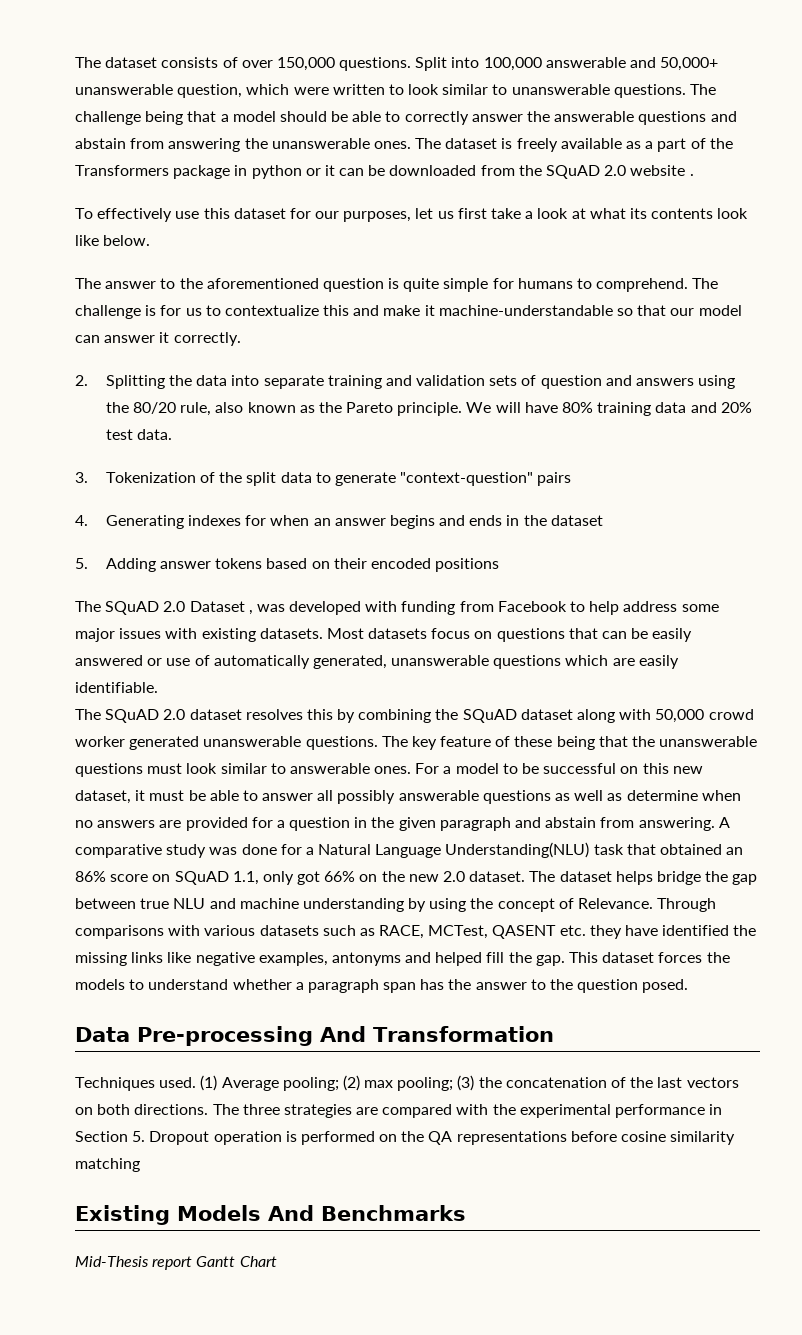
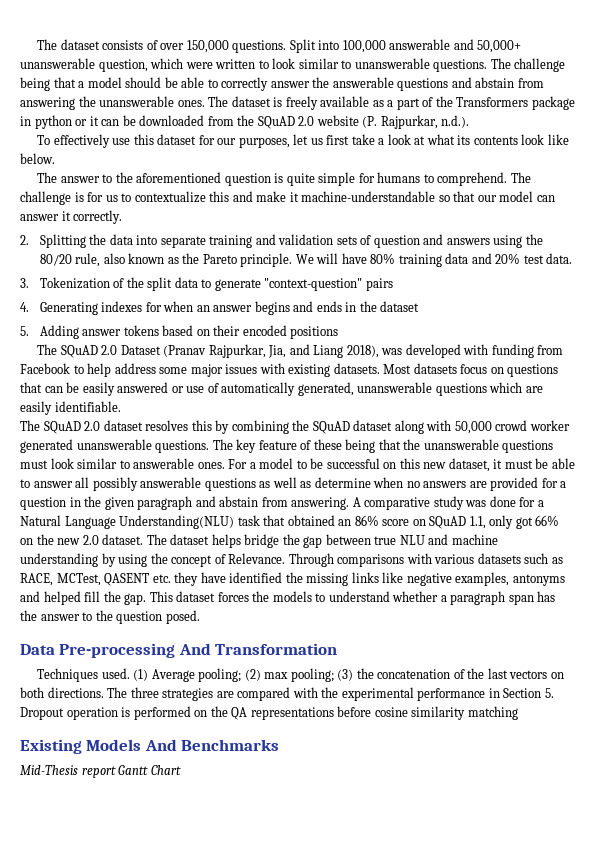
- The dataset is freely available as a part of the Transformers package in python or it can be downloaded from the SQuAD 2.0 website .
+ The dataset is freely available as a part of the Transformers package in python or it can be downloaded from the SQuAD 2.0 website (P. Rajpurkar, n.d.).
- The SQuAD 2.0 Dataset , was developed with funding from Facebook to help address some major issues with existing datasets.
+ The SQuAD 2.0 Dataset (Pranav Rajpurkar, Jia, and Liang 2018), was developed with funding from Facebook to help address some major issues with existing datasets.

